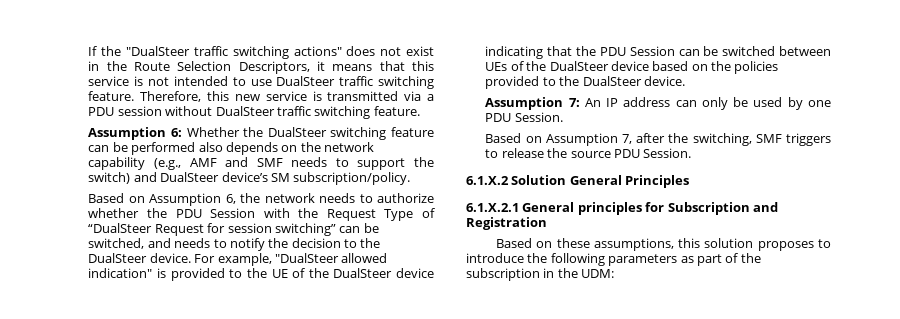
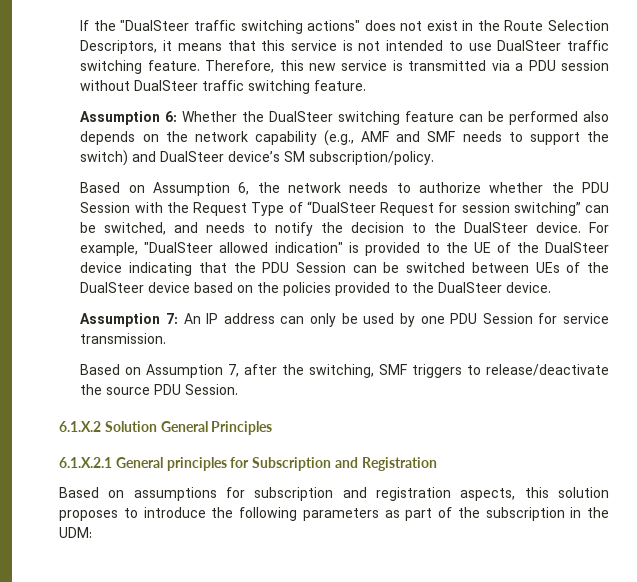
- Assumption 7: An IP address can only be used by one PDU Session.
+ Assumption 7: An IP address can only be used by one PDU Session for service transmission.
- Based on Assumption 7, after the switching, SMF triggers to release the source PDU Session.
+ Based on Assumption 7, after the switching, SMF triggers to release/deactivate the source PDU Session.
- Based on these assumptions, this solution proposes to introduce the following parameters as part of the subscription in the UDM:
+ Based on assumptions for subscription and registration aspects, this solution proposes to introduce the following parameters as part of the subscription in the UDM:

